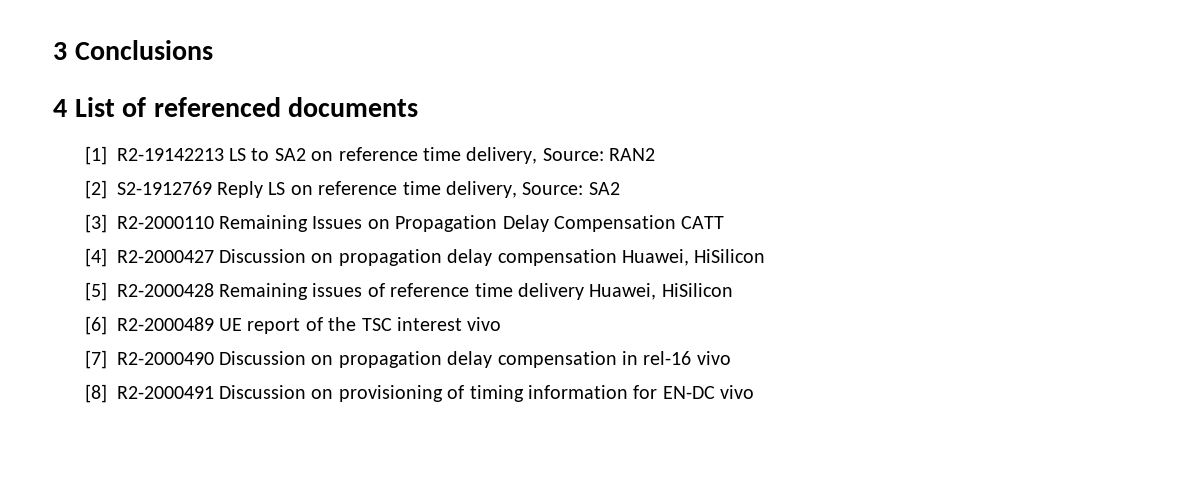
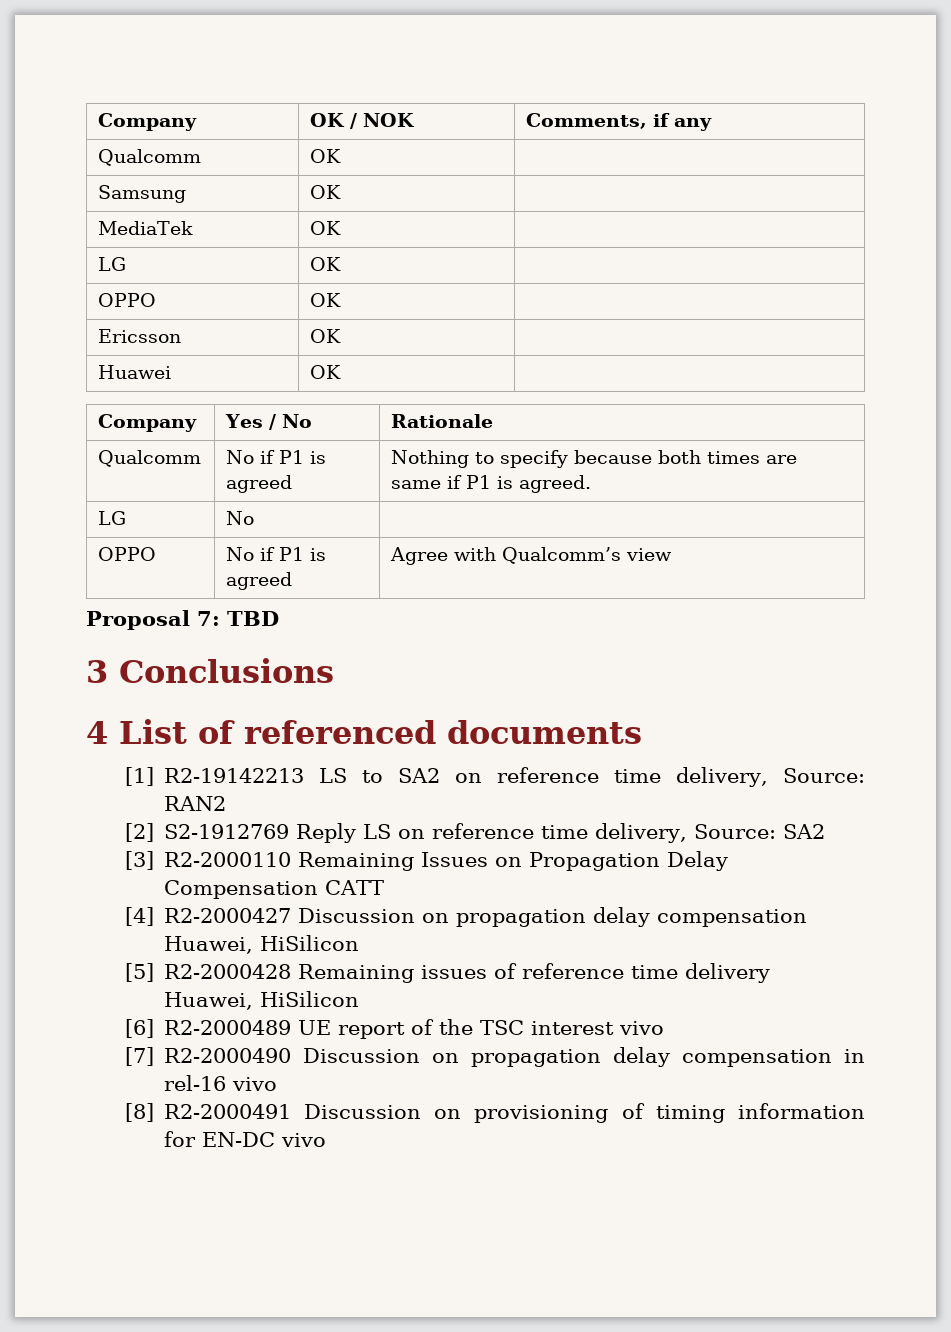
+ Company | OK / NOK | Comments, if any
+ Qualcomm | OK |
+ Samsung | OK |
+ MediaTek | OK |
+ LG | OK |
+ OPPO | OK |
+ Ericsson | OK |
+ Huawei | OK |
+ Company | Yes / No | Rationale
+ Qualcomm | No if P1 is agreed | Nothing to specify because both times are same if P1 is agreed.
+ LG | No |
+ OPPO | No if P1 is agreed | Agree with Qualcomm’s view
+ Proposal 7: TBD

